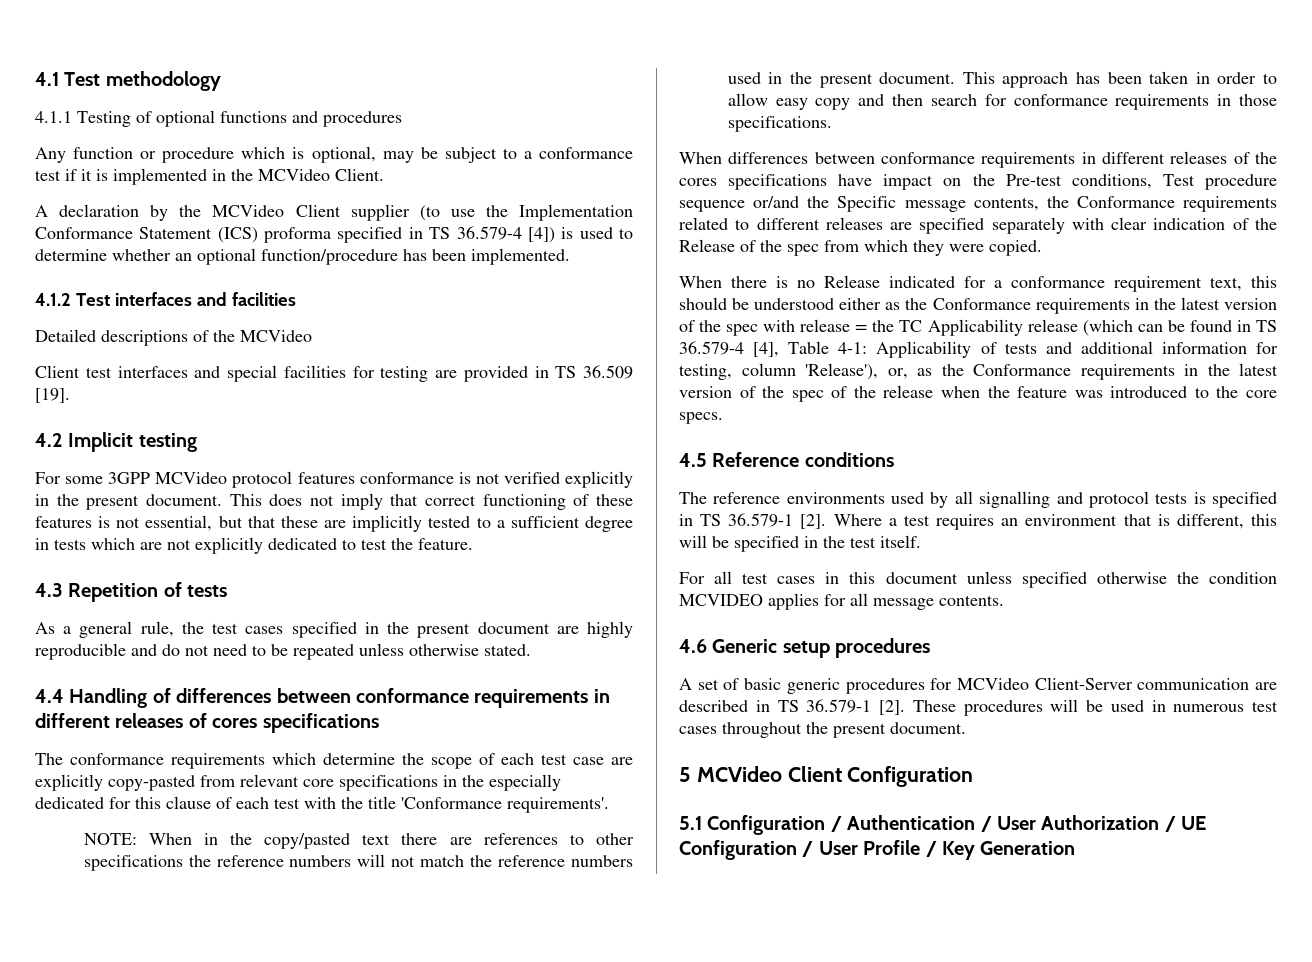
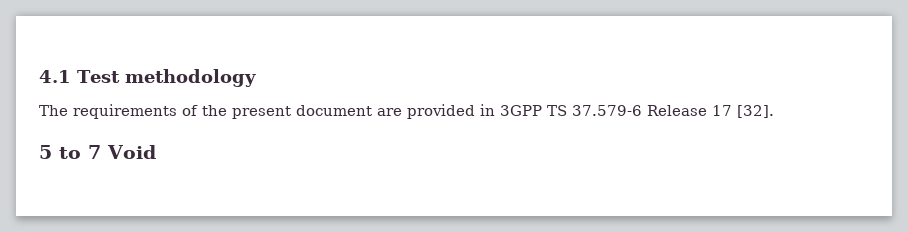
- 4.1.1 Testing of optional functions and procedures
- Any function or procedure which is optional, may be subject to a conformance test if it is implemented in the MCVideo Client.
- A declaration by the MCVideo Client supplier (to use the Implementation Conformance Statement (ICS) proforma specified in TS 36.579-4 [4]) is used to determine whether an optional function/procedure has been implemented.
- 4.1.2 Test interfaces and facilities
- Detailed descriptions of the MCVideo
- Client test interfaces and special facilities for testing are provided in TS 36.509 [19].
- 4.2 Implicit testing
- For some 3GPP MCVideo protocol features conformance is not verified explicitly in the present document. This does not imply that correct functioning of these features is not essential, but that these are implicitly tested to a sufficient degree in tests which are not explicitly dedicated to test the feature.
- 4.3 Repetition of tests
- As a general rule, the test cases specified in the present document are highly reproducible and do not need to be repeated unless otherwise stated.
- 4.4 Handling of differences between conformance requirements in different releases of cores specifications
- The conformance requirements which determine the scope of each test case are explicitly copy-pasted from relevant core specifications in the especially dedicated for this clause of each test with the title 'Conformance requirements'.
- NOTE: When in the copy/pasted text there are references to other specifications the reference numbers will not match the reference numbers used in the present document. This approach has been taken in order to allow easy copy and then search for conformance requirements in those specifications.
- When differences between conformance requirements in different releases of the cores specifications have impact on the Pre-test conditions, Test procedure sequence or/and the Specific message contents, the Conformance requirements related to different releases are specified separately with clear indication of the Release of the spec from which they were copied.
- When there is no Release indicated for a conformance requirement text, this should be understood either as the Conformance requirements in the latest version of the spec with release = the TC Applicability release (which can be found in TS 36.579-4 [4], Table 4-1: Applicability of tests and additional information for testing, column 'Release'), or, as the Conformance requirements in the latest version of the spec of the release when the feature was introduced to the core specs.
- 4.5 Reference conditions
- The reference environments used by all signalling and protocol tests is specified in TS 36.579-1 [2]. Where a test requires an environment that is different, this will be specified in the test itself.
- For all test cases in this document unless specified otherwise the condition MCVIDEO applies for all message contents.
- 4.6 Generic setup procedures
- A set of basic generic procedures for MCVideo Client-Server communication are described in TS 36.579-1 [2]. These procedures will be used in numerous test cases throughout the present document.
- 5 MCVideo Client Configuration
- 5.1 Configuration / Authentication / User Authorization / UE Configuration / User Profile / Key Generation
+ The requirements of the present document are provided in 3GPP TS 37.579-6 Release 17 [32].
+ 5 to 7 Void

